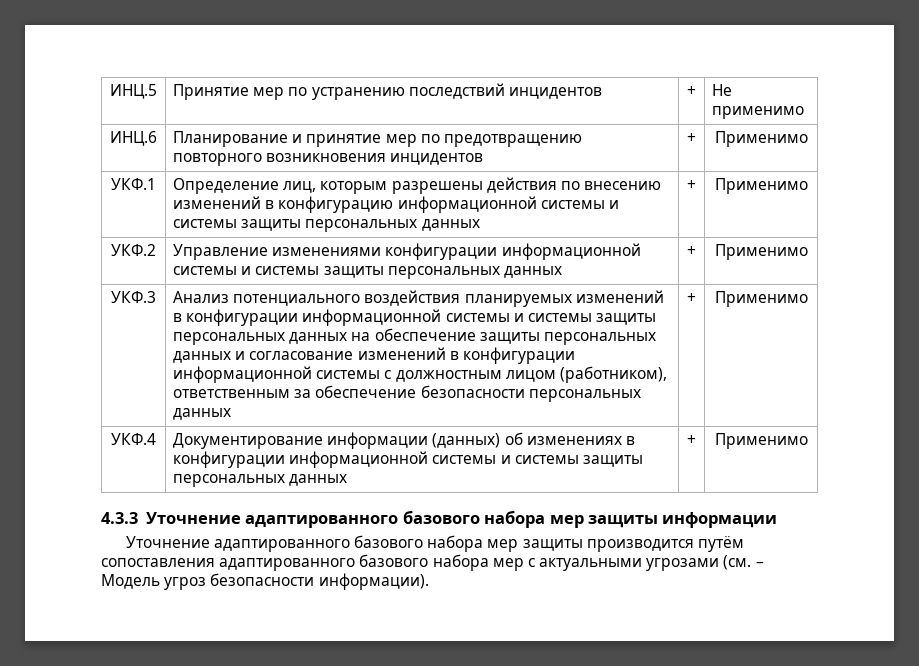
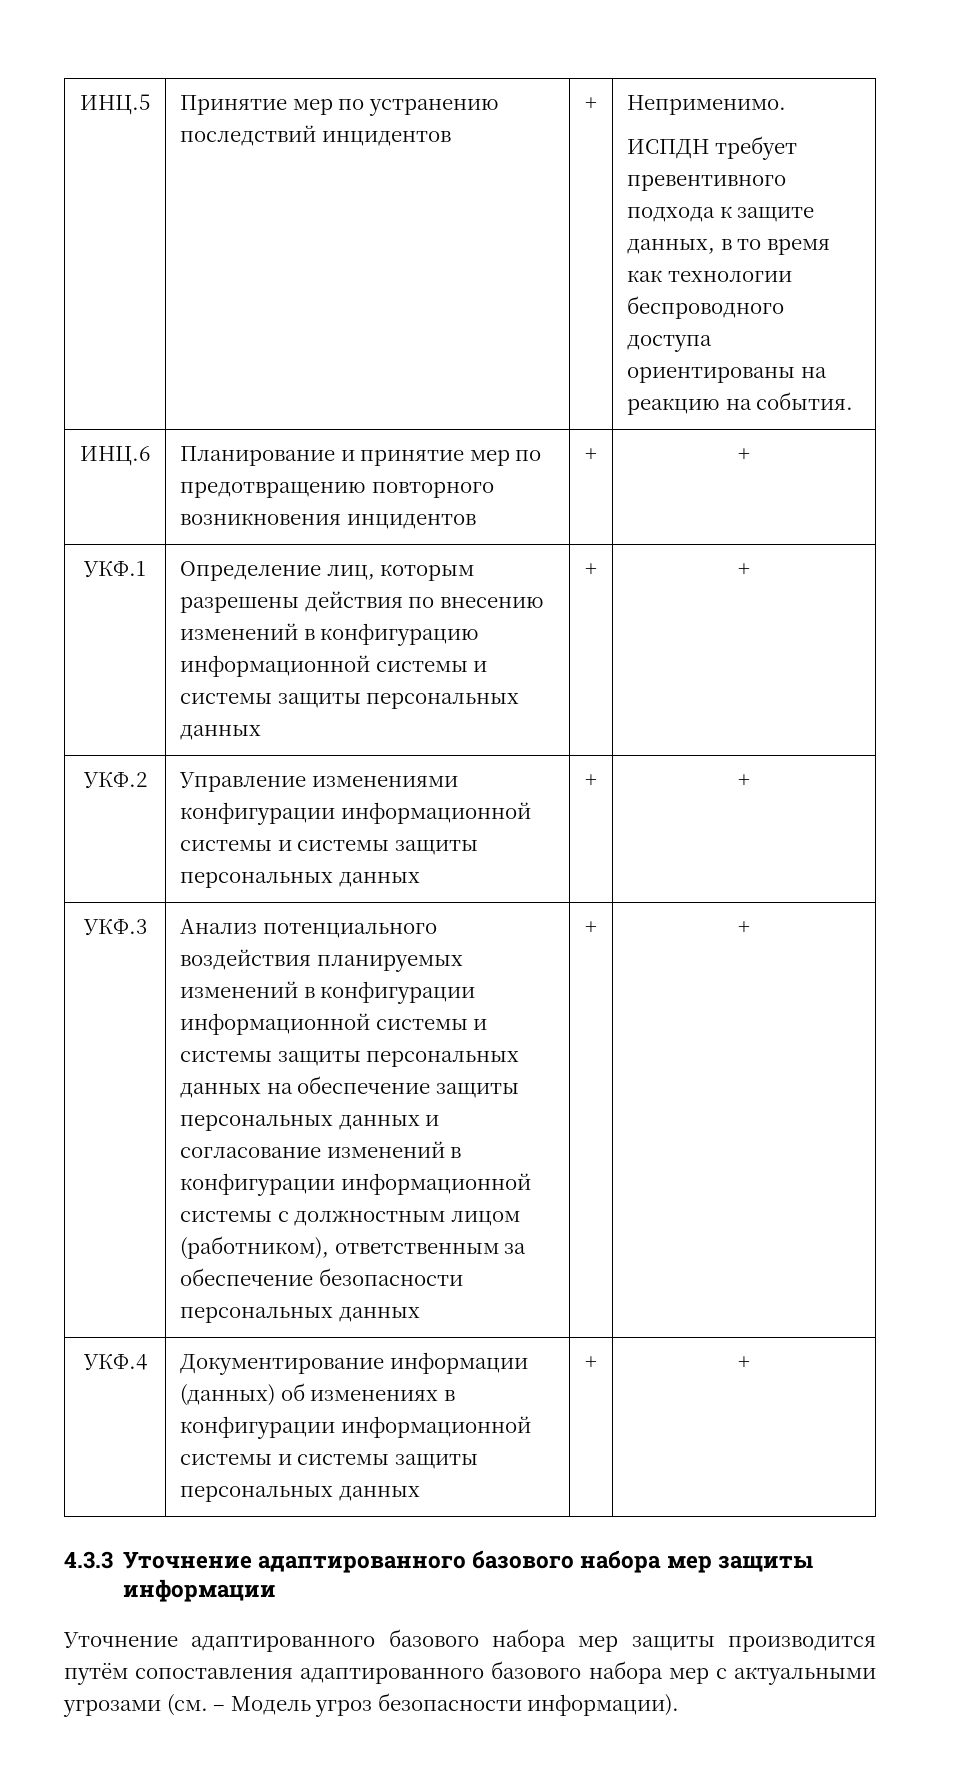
- ИНЦ.5 | Принятие мер по устранению последствий инцидентов | + | Не применимо
+ ИНЦ.5 | Принятие мер по устранению последствий инцидентов | + | Неприменимо.
+ ИСПДН требует превентивного подхода к защите данных, в то время как технологии беспроводного доступа ориентированы на реакцию на события.
- ИНЦ.6 | Планирование и принятие мер по предотвращению повторного возникновения инцидентов | + | Применимо
+ ИНЦ.6 | Планирование и принятие мер по предотвращению повторного возникновения инцидентов | + | +
- УКФ.1 | Определение лиц, которым разрешены действия по внесению изменений в конфигурацию информационной системы и системы защиты персональных данных | + | Применимо
+ УКФ.1 | Определение лиц, которым разрешены действия по внесению изменений в конфигурацию информационной системы и системы защиты персональных данных | + | +
- УКФ.2 | Управление изменениями конфигурации информационной системы и системы защиты персональных данных | + | Применимо
+ УКФ.2 | Управление изменениями конфигурации информационной системы и системы защиты персональных данных | + | +
- УКФ.3 | Анализ потенциального воздействия планируемых изменений в конфигурации информационной системы и системы защиты персональных данных на обеспечение защиты персональных данных и согласование изменений в конфигурации информационной системы с должностным лицом (работником), ответственным за обеспечение безопасности персональных данных | + | Применимо
+ УКФ.3 | Анализ потенциального воздействия планируемых изменений в конфигурации информационной системы и системы защиты персональных данных на обеспечение защиты персональных данных и согласование изменений в конфигурации информационной системы с должностным лицом (работником), ответственным за обеспечение безопасности персональных данных | + | +
- УКФ.4 | Документирование информации (данных) об изменениях в конфигурации информационной системы и системы защиты персональных данных | + | Применимо
+ УКФ.4 | Документирование информации (данных) об изменениях в конфигурации информационной системы и системы защиты персональных данных | + | +

